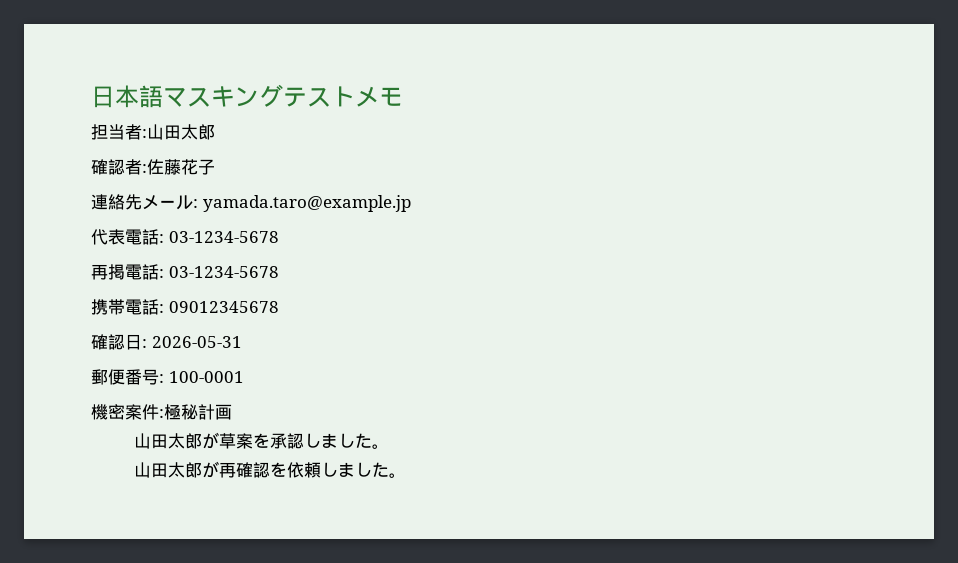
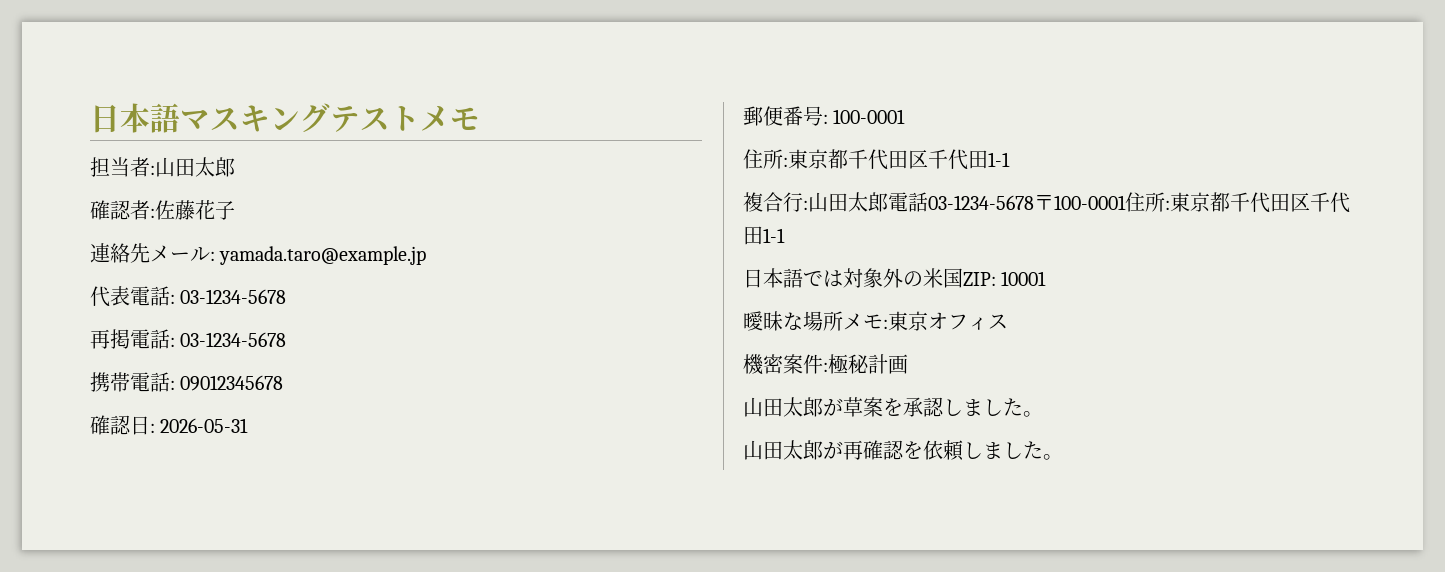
  郵便番号: 100-0001
+ 住所:東京都千代田区千代田1-1
+ 複合行:山田太郎電話03-1234-5678〒100-0001住所:東京都千代田区千代田1-1
+ 日本語では対象外の米国ZIP: 10001
+ 曖昧な場所メモ:東京オフィス

